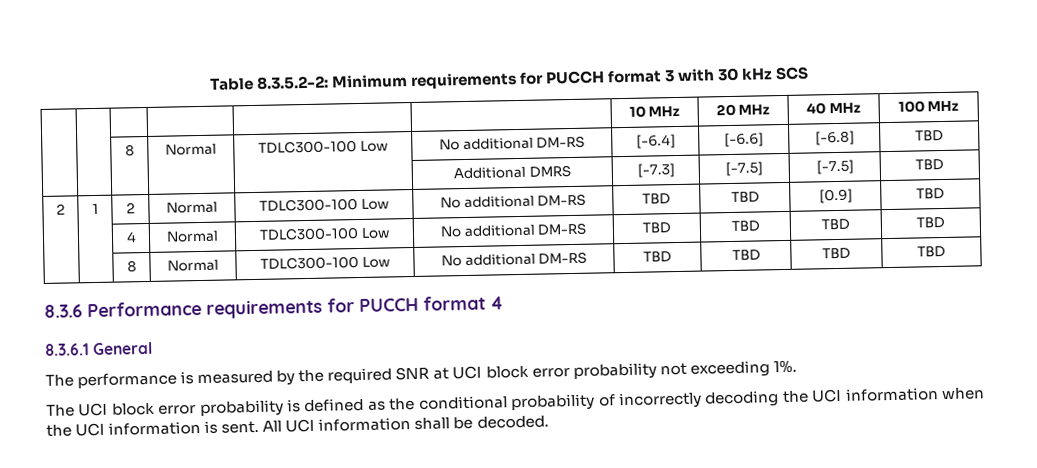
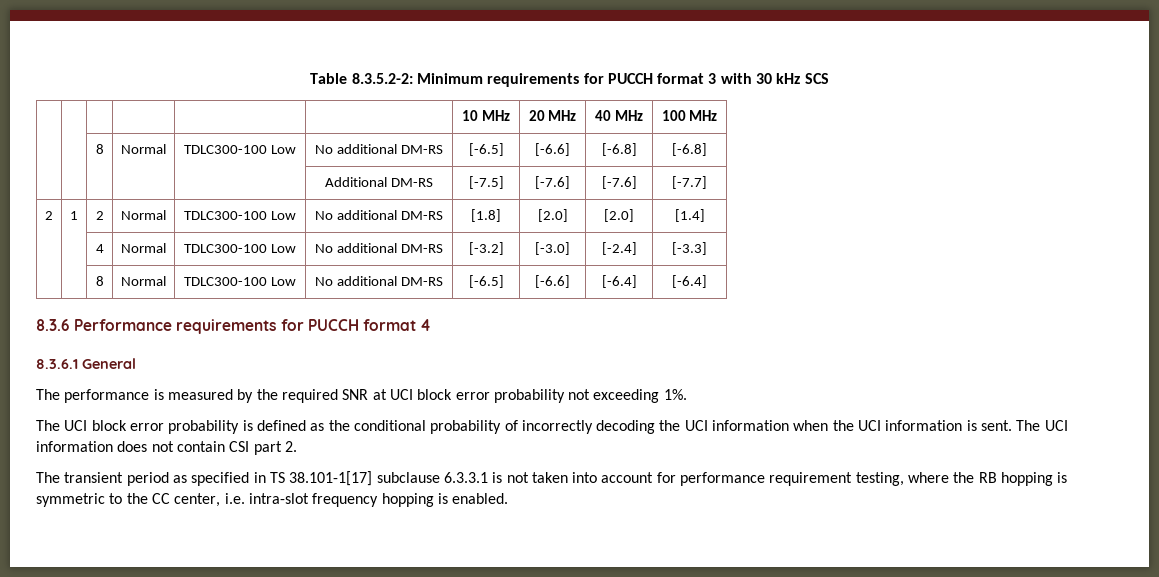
- | | 8 | Normal | TDLC300-100 Low | No additional DM-RS | [-6.4] | [-6.6] | [-6.8] | TBD
+ | | 8 | Normal | TDLC300-100 Low | No additional DM-RS | [-6.5] | [-6.6] | [-6.8] | [-6.8]
- | | | | | Additional DMRS | [-7.3] | [-7.5] | [-7.5] | TBD
+ | | | | | Additional DM-RS | [-7.5] | [-7.6] | [-7.6] | [-7.7]
- 2 | 1 | 2 | Normal | TDLC300-100 Low | No additional DM-RS | TBD | TBD | [0.9] | TBD
+ 2 | 1 | 2 | Normal | TDLC300-100 Low | No additional DM-RS | [1.8] | [2.0] | [2.0] | [1.4]
- | | 4 | Normal | TDLC300-100 Low | No additional DM-RS | TBD | TBD | TBD | TBD
- | | 8 | Normal | TDLC300-100 Low | No additional DM-RS | TBD | TBD | TBD | TBD
+ | | 4 | Normal | TDLC300-100 Low | No additional DM-RS | [-3.2] | [-3.0] | [-2.4] | [-3.3]
+ | | 8 | Normal | TDLC300-100 Low | No additional DM-RS | [-6.5] | [-6.6] | [-6.4] | [-6.4]
- All UCI information shall be decoded.
+ The UCI information does not contain CSI part 2.
+ The transient period as specified in TS 38.101-1[17] subclause 6.3.3.1 is not taken into account for performance requirement testing, where the RB hopping is symmetric to the CC center, i.e. intra-slot frequency hopping is enabled.

